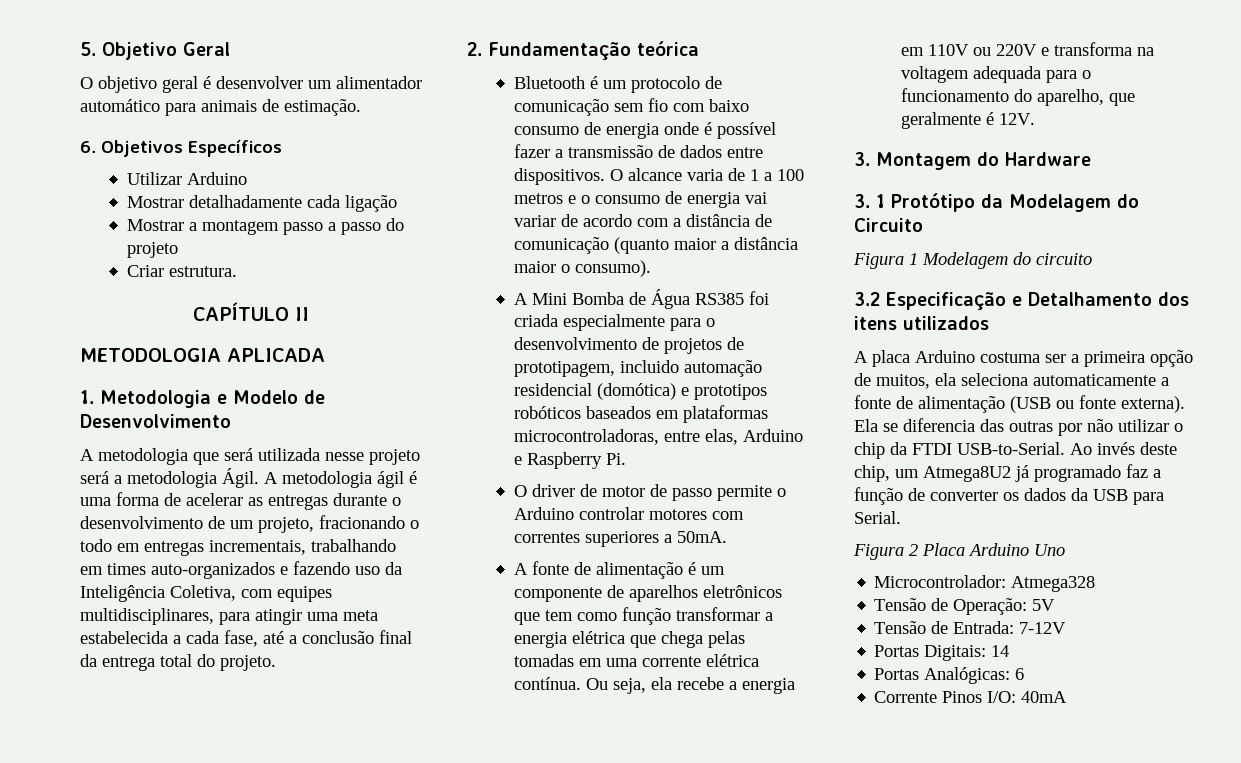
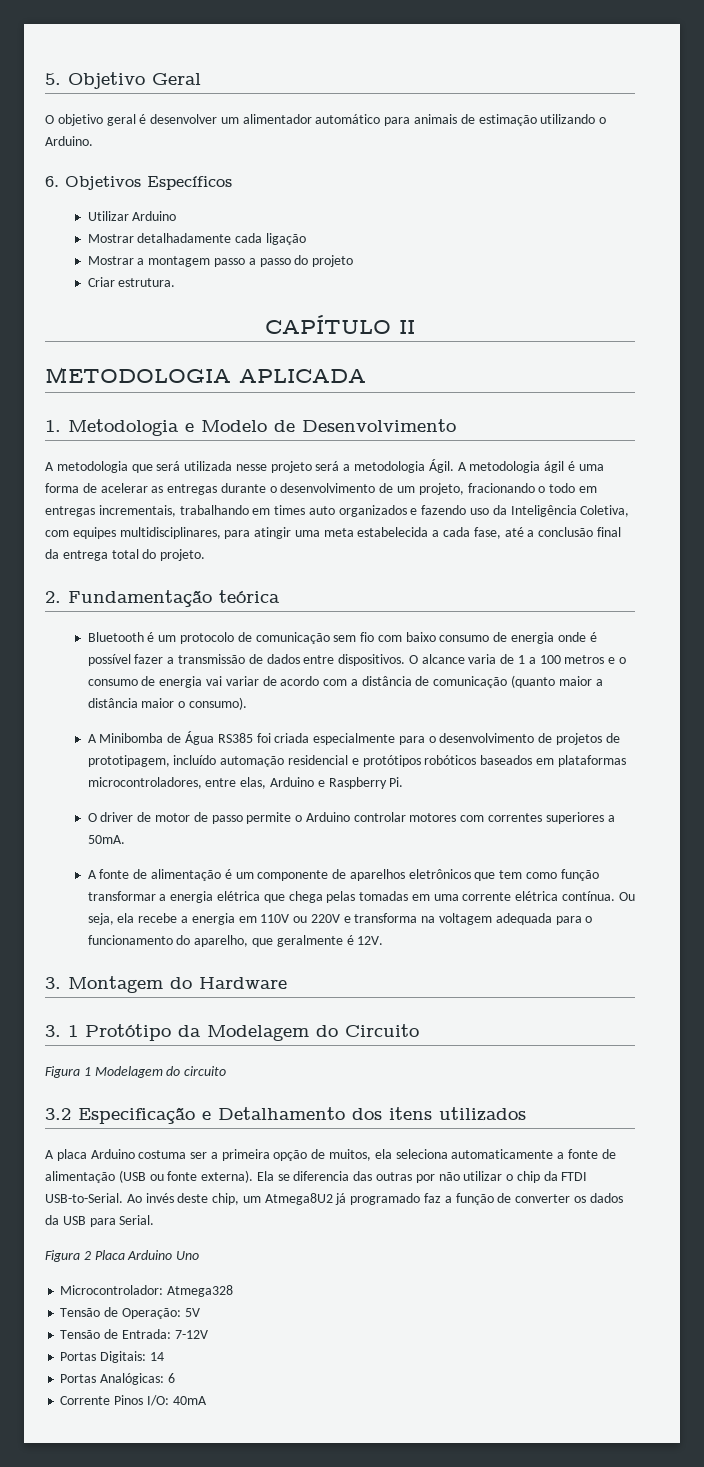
- O objetivo geral é desenvolver um alimentador automático para animais de estimação.
+ O objetivo geral é desenvolver um alimentador automático para animais de estimação utilizando o Arduino.
- A metodologia ágil é uma forma de acelerar as entregas durante o desenvolvimento de um projeto, fracionando o todo em entregas incrementais, trabalhando em times auto-organizados e fazendo uso da Inteligência Coletiva, com equipes multidisciplinares, para atingir uma meta estabelecida a cada fase, até a conclusão final da entrega total do projeto.
+ A metodologia ágil é uma forma de acelerar as entregas durante o desenvolvimento de um projeto, fracionando o todo em entregas incrementais, trabalhando em times auto organizados e fazendo uso da Inteligência Coletiva, com equipes multidisciplinares, para atingir uma meta estabelecida a cada fase, até a conclusão final da entrega total do projeto.
- A Mini Bomba de Água RS385 foi criada especialmente para o desenvolvimento de projetos de prototipagem, incluido automação residencial (domótica) e prototipos robóticos baseados em plataformas microcontroladoras, entre elas, Arduino e Raspberry Pi.
+ A Minibomba de Água RS385 foi criada especialmente para o desenvolvimento de projetos de prototipagem, incluído automação residencial e protótipos robóticos baseados em plataformas microcontroladores, entre elas, Arduino e Raspberry Pi.

